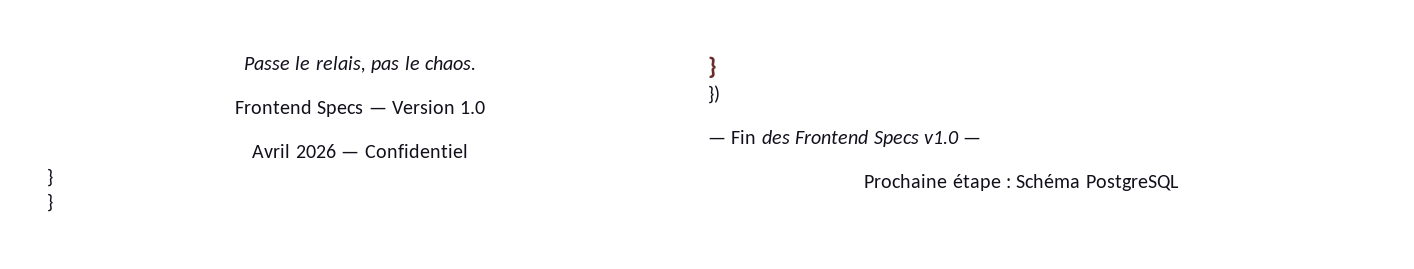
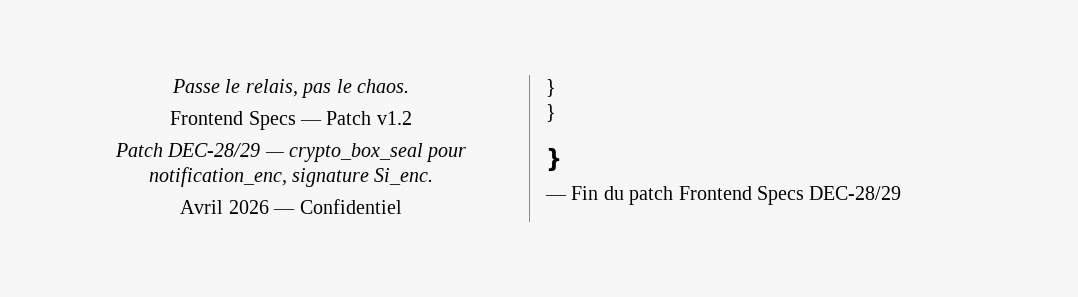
- Frontend Specs — Version 1.0
+ Frontend Specs — Patch v1.2
+ Patch DEC-28/29 — crypto_box_seal pour notification_enc, signature Si_enc.
- })
- — Fin des Frontend Specs v1.0 —
- Prochaine étape : Schéma PostgreSQL
+ — Fin du patch Frontend Specs DEC-28/29

